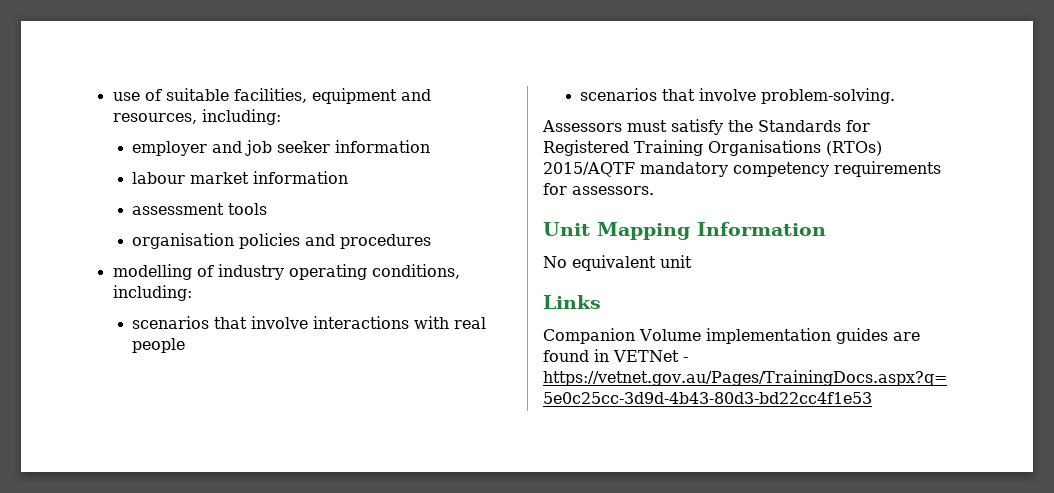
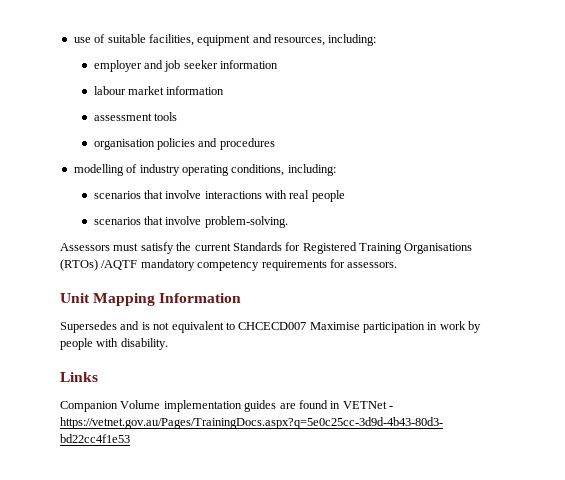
- Assessors must satisfy the Standards for Registered Training Organisations (RTOs) 2015/AQTF mandatory competency requirements for assessors.
+ Assessors must satisfy the current Standards for Registered Training Organisations (RTOs) /AQTF mandatory competency requirements for assessors.
- No equivalent unit
+ Supersedes and is not equivalent to CHCECD007 Maximise participation in work by people with disability.

